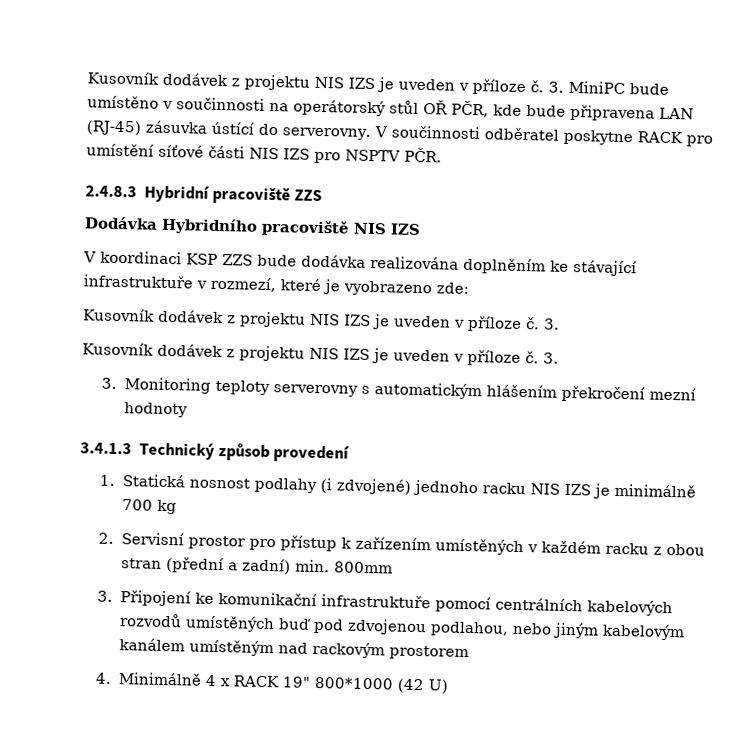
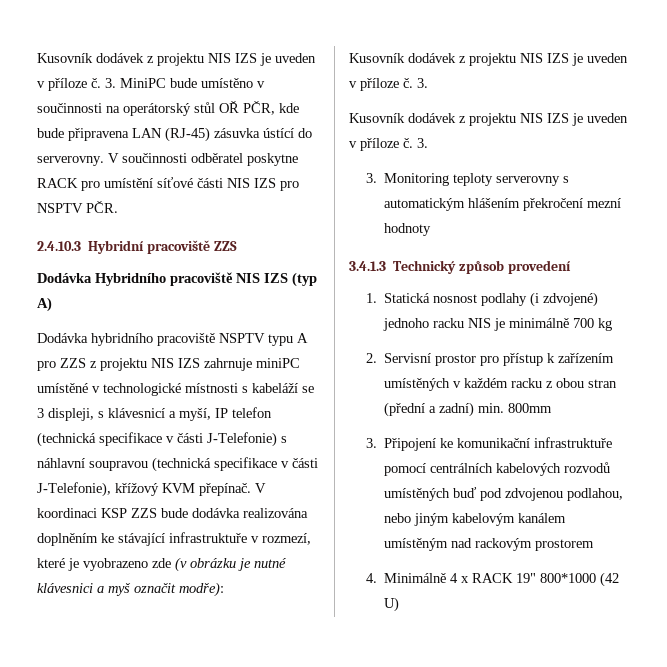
- 2.4.8.3 Hybridní pracoviště ZZS
+ 2.4.10.3 Hybridní pracoviště ZZS
- Dodávka Hybridního pracoviště NIS IZS
- V koordinaci KSP ZZS bude dodávka realizována doplněním ke stávající infrastruktuře v rozmezí, které je vyobrazeno zde:
+ Dodávka Hybridního pracoviště NIS IZS (typ A)
+ Dodávka hybridního pracoviště NSPTV typu A pro ZZS z projektu NIS IZS zahrnuje miniPC umístěné v technologické místnosti s kabeláží se 3 displeji, s klávesnicí a myší, IP telefon (technická specifikace v části J-Telefonie) s náhlavní soupravou (technická specifikace v části J-Telefonie), křížový KVM přepínač. V koordinaci KSP ZZS bude dodávka realizována doplněním ke stávající infrastruktuře v rozmezí, které je vyobrazeno zde (v obrázku je nutné klávesnici a myš označit modře):
- 1. Statická nosnost podlahy (i zdvojené) jednoho racku NIS IZS je minimálně 700 kg
+ 1. Statická nosnost podlahy (i zdvojené) jednoho racku NIS je minimálně 700 kg

